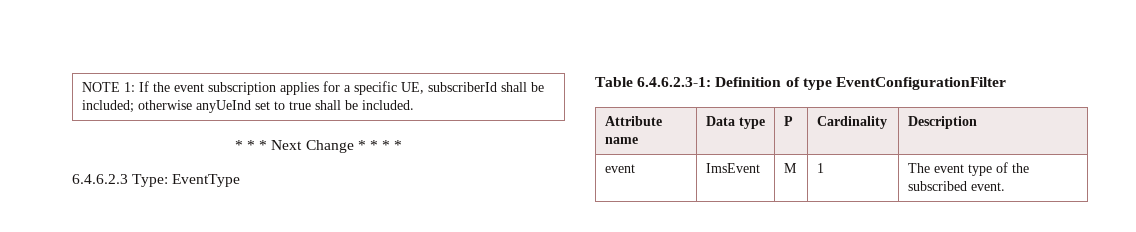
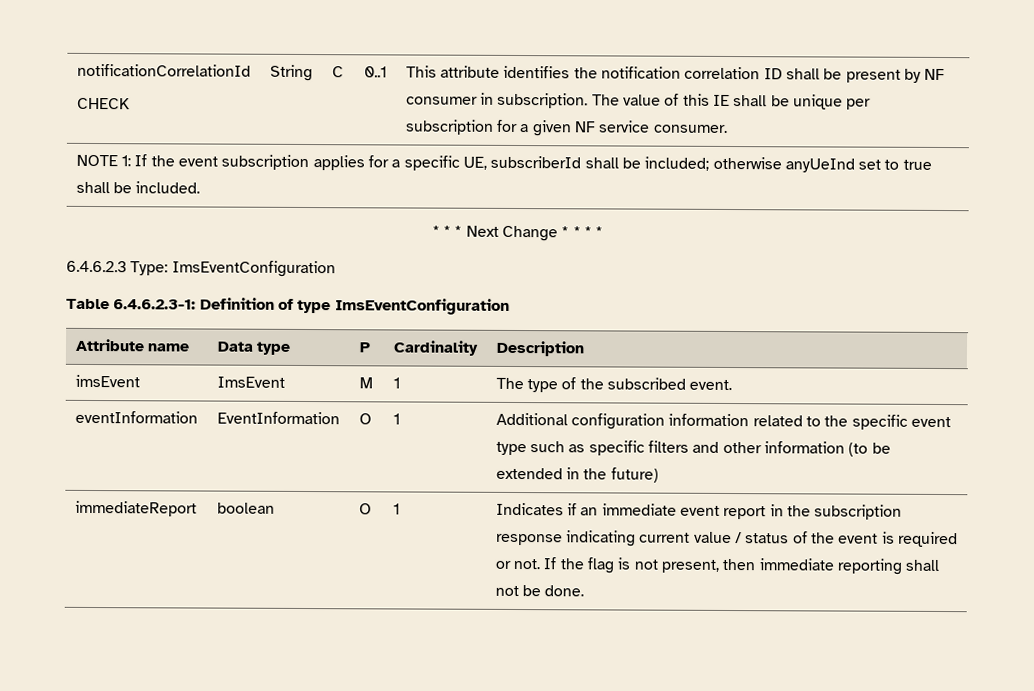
+ notificationCorrelationId
+ CHECK | String | C | 0..1 | This attribute identifies the notification correlation ID shall be present by NF consumer in subscription. The value of this IE shall be unique per subscription for a given NF service consumer.
- 6.4.6.2.3 Type: EventType
+ 6.4.6.2.3 Type: ImsEventConfiguration
- Table 6.4.6.2.3-1: Definition of type EventConfigurationFilter
+ Table 6.4.6.2.3-1: Definition of type ImsEventConfiguration
- event | ImsEvent | M | 1 | The event type of the subscribed event.
+ imsEvent | ImsEvent | M | 1 | The type of the subscribed event.
+ eventInformation | EventInformation | O | 1 | Additional configuration information related to the specific event type such as specific filters and other information (to be extended in the future)
+ immediateReport | boolean | O | 1 | Indicates if an immediate event report in the subscription response indicating current value / status of the event is required or not. If the flag is not present, then immediate reporting shall not be done.

